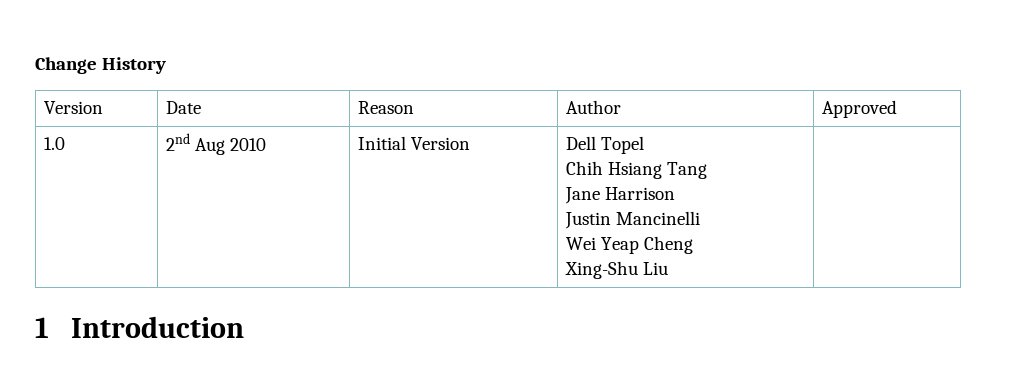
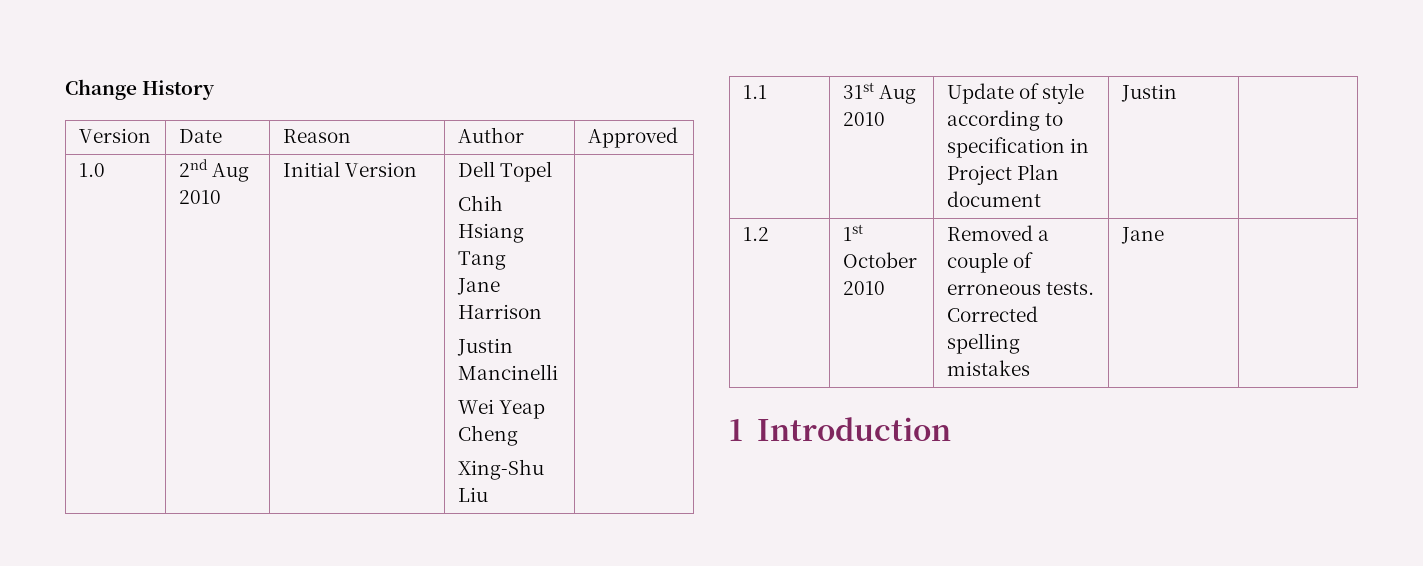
+ 1.1 | 31st Aug 2010 | Update of style according to specification in Project Plan document | Justin |
+ 1.2 | 1st October 2010 | Removed a couple of erroneous tests. Corrected spelling mistakes | Jane |

